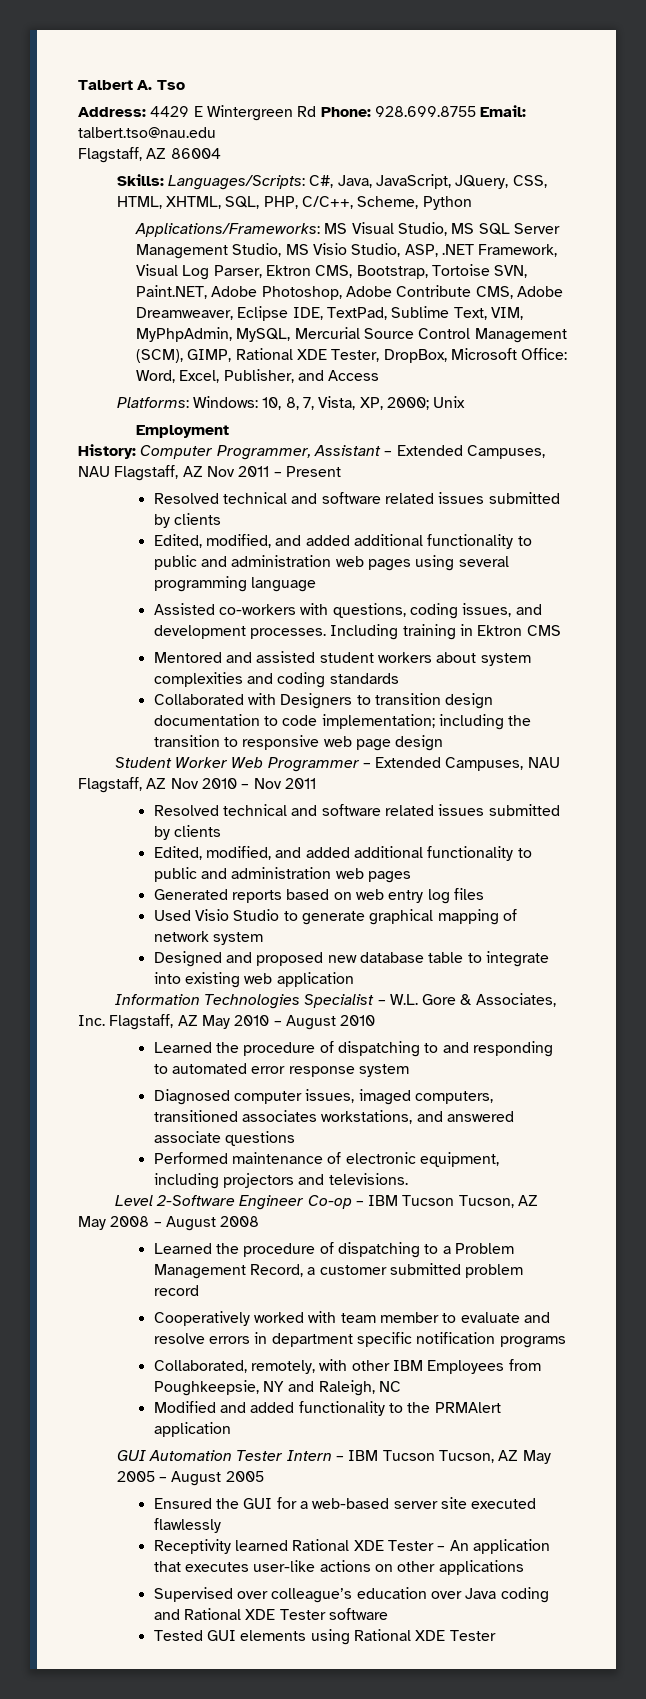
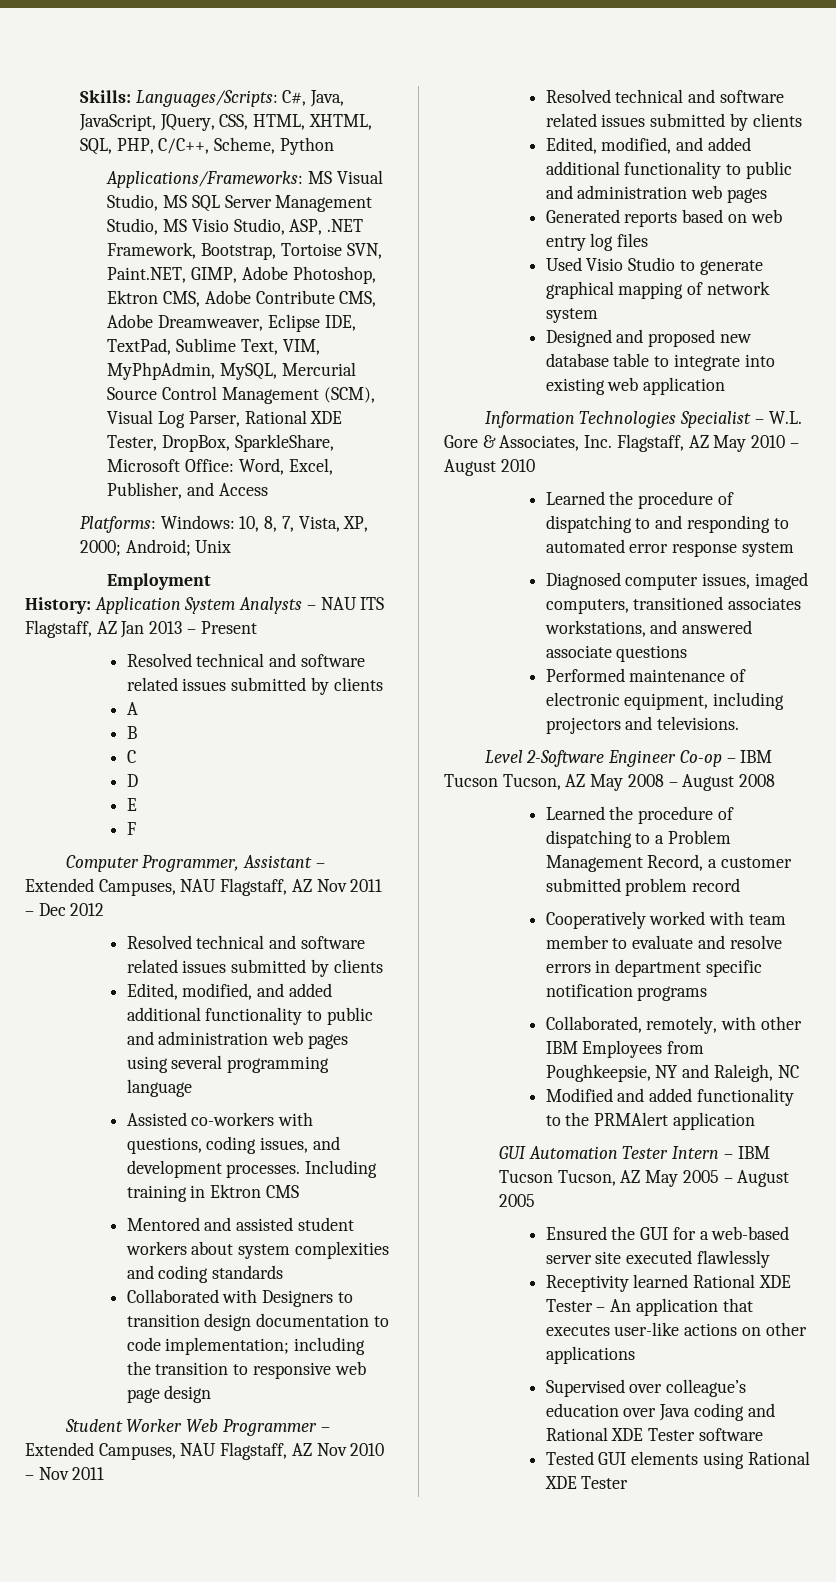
- Talbert A. Tso
- Address: 4429 E Wintergreen Rd Phone: 928.699.8755 Email: talbert.tso@nau.edu
- Flagstaff, AZ 86004
- Applications/Frameworks: MS Visual Studio, MS SQL Server Management Studio, MS Visio Studio, ASP, .NET Framework, Visual Log Parser, Ektron CMS, Bootstrap, Tortoise SVN, Paint.NET, Adobe Photoshop, Adobe Contribute CMS, Adobe Dreamweaver, Eclipse IDE, TextPad, Sublime Text, VIM, MyPhpAdmin, MySQL, Mercurial Source Control Management (SCM), GIMP, Rational XDE Tester, DropBox, Microsoft Office: Word, Excel, Publisher, and Access
+ Applications/Frameworks: MS Visual Studio, MS SQL Server Management Studio, MS Visio Studio, ASP, .NET Framework, Bootstrap, Tortoise SVN, Paint.NET, GIMP, Adobe Photoshop, Ektron CMS, Adobe Contribute CMS, Adobe Dreamweaver, Eclipse IDE, TextPad, Sublime Text, VIM, MyPhpAdmin, MySQL, Mercurial Source Control Management (SCM), Visual Log Parser, Rational XDE Tester, DropBox, SparkleShare, Microsoft Office: Word, Excel, Publisher, and Access
- Platforms: Windows: 10, 8, 7, Vista, XP, 2000; Unix
+ Platforms: Windows: 10, 8, 7, Vista, XP, 2000; Android; Unix
- History: Computer Programmer, Assistant – Extended Campuses, NAU Flagstaff, AZ Nov 2011 – Present
+ History: Application System Analysts – NAU ITS Flagstaff, AZ Jan 2013 – Present
+ Resolved technical and software related issues submitted by clients
+ A
+ B
+ C
+ D
+ E
+ F
+ Computer Programmer, Assistant – Extended Campuses, NAU Flagstaff, AZ Nov 2011 – Dec 2012

